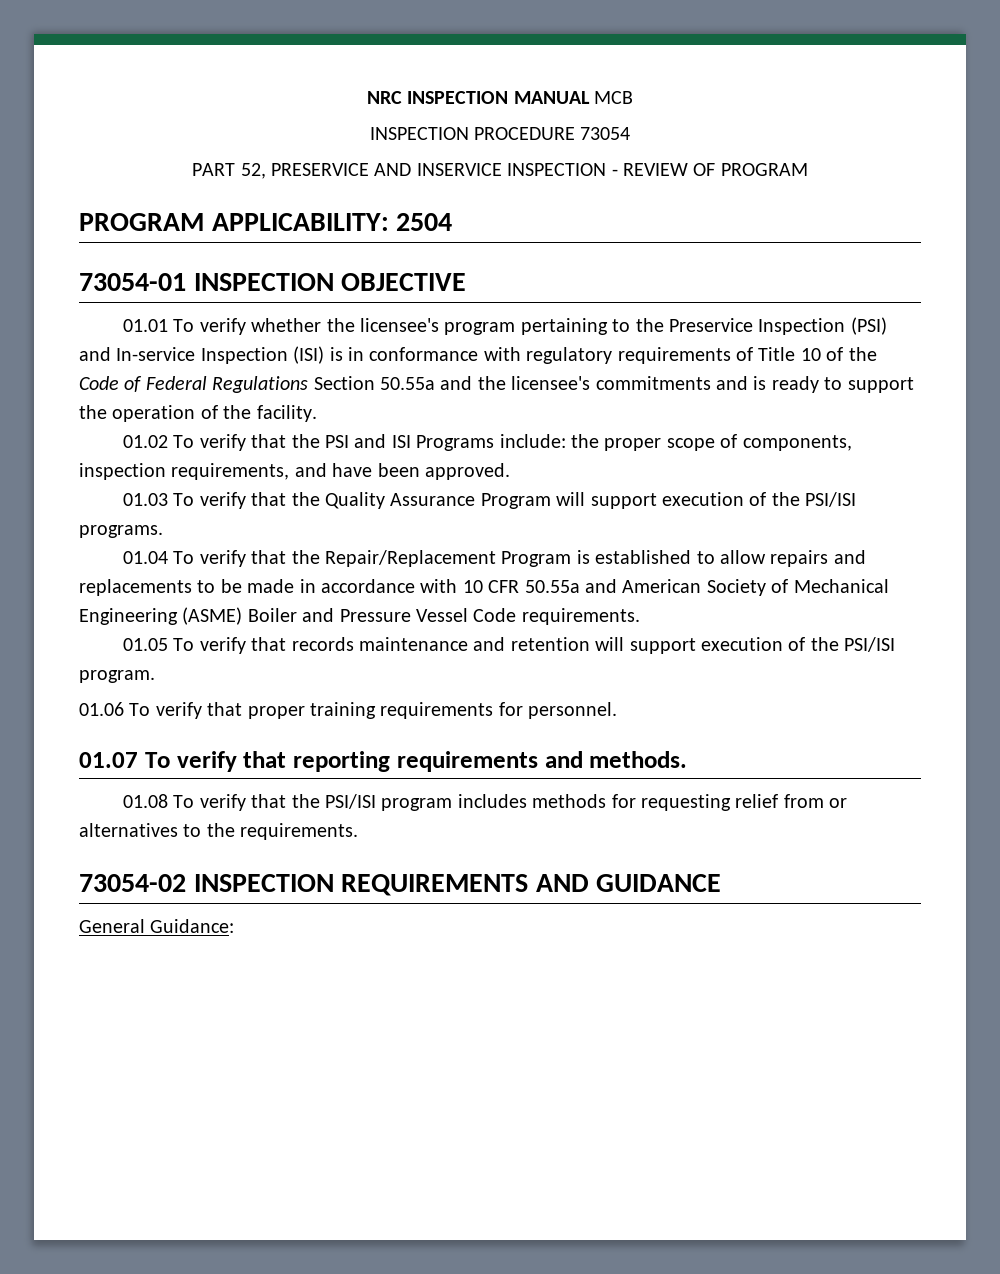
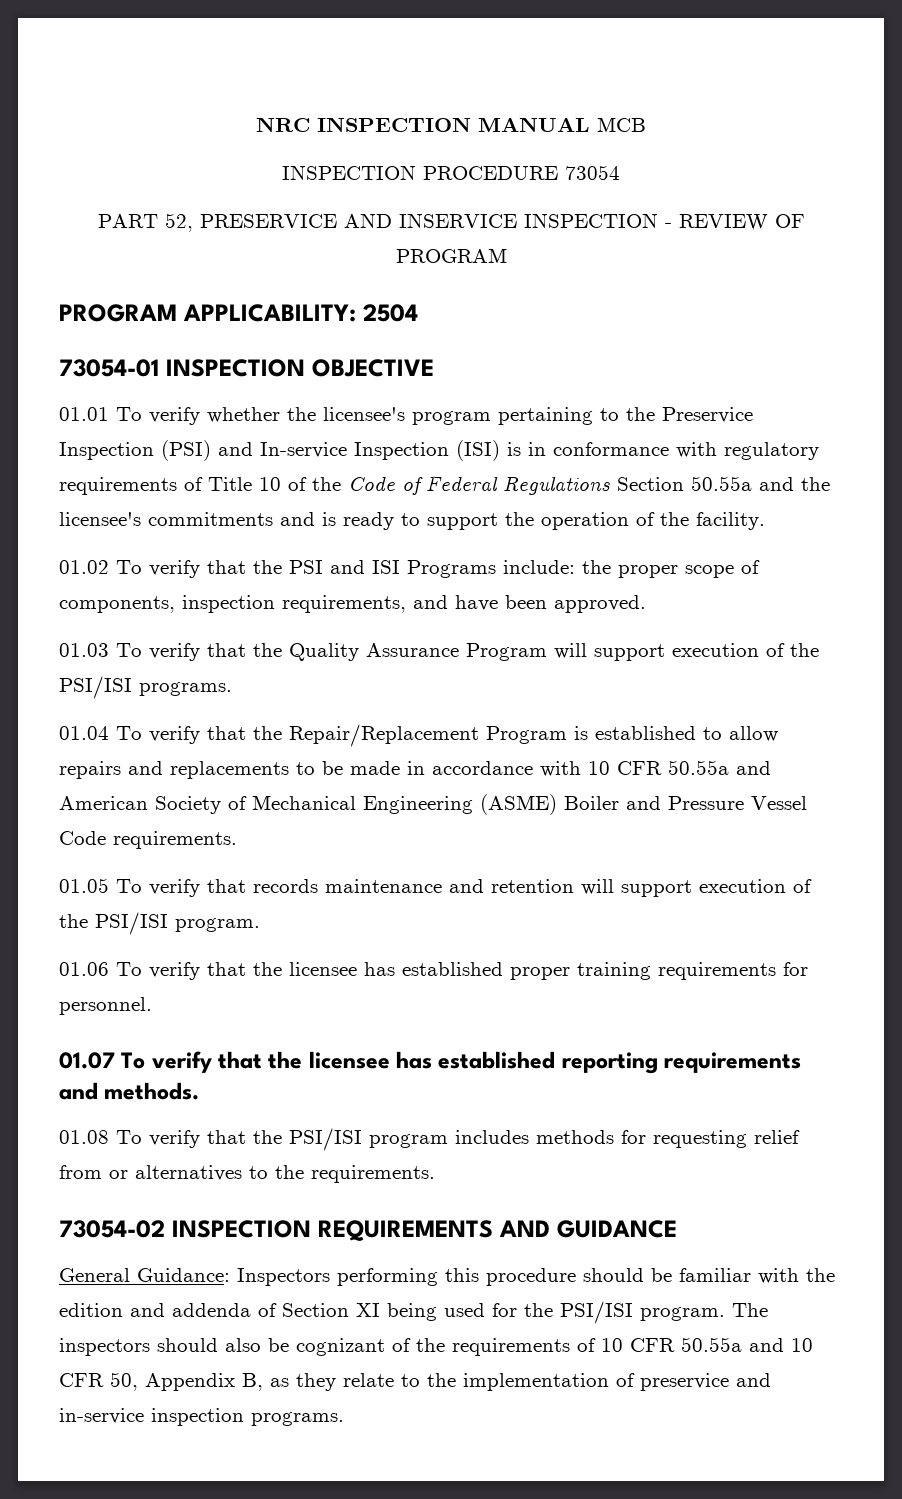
- 01.06 To verify that proper training requirements for personnel.
+ 01.06 To verify that the licensee has established proper training requirements for personnel.
- 01.07 To verify that reporting requirements and methods.
+ 01.07 To verify that the licensee has established reporting requirements and methods.
- General Guidance:
+ General Guidance: Inspectors performing this procedure should be familiar with the edition and addenda of Section XI being used for the PSI/ISI program. The inspectors should also be cognizant of the requirements of 10 CFR 50.55a and 10 CFR 50, Appendix B, as they relate to the implementation of preservice and in-service inspection programs.

